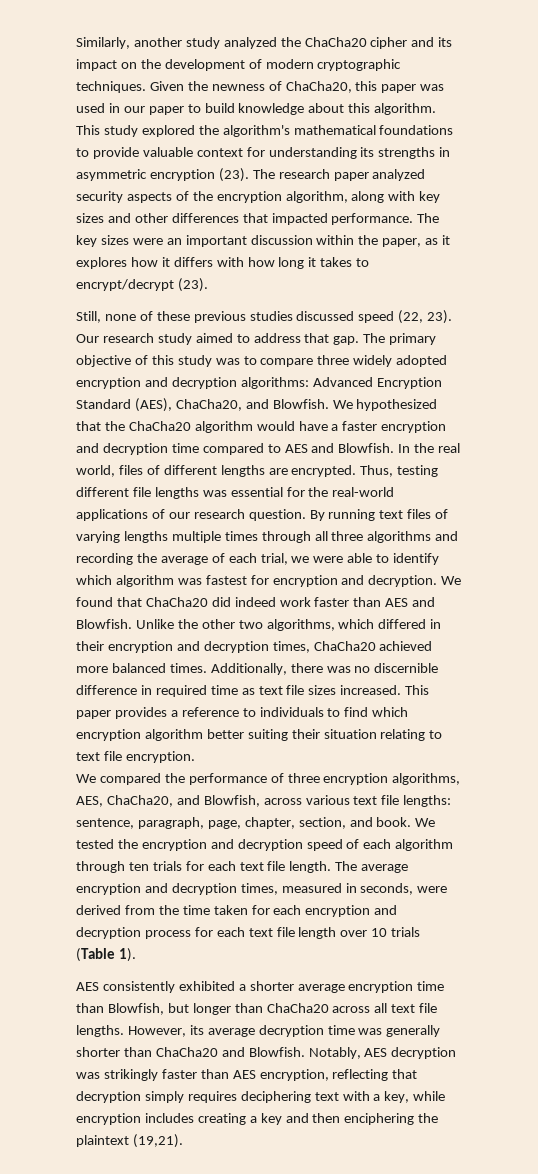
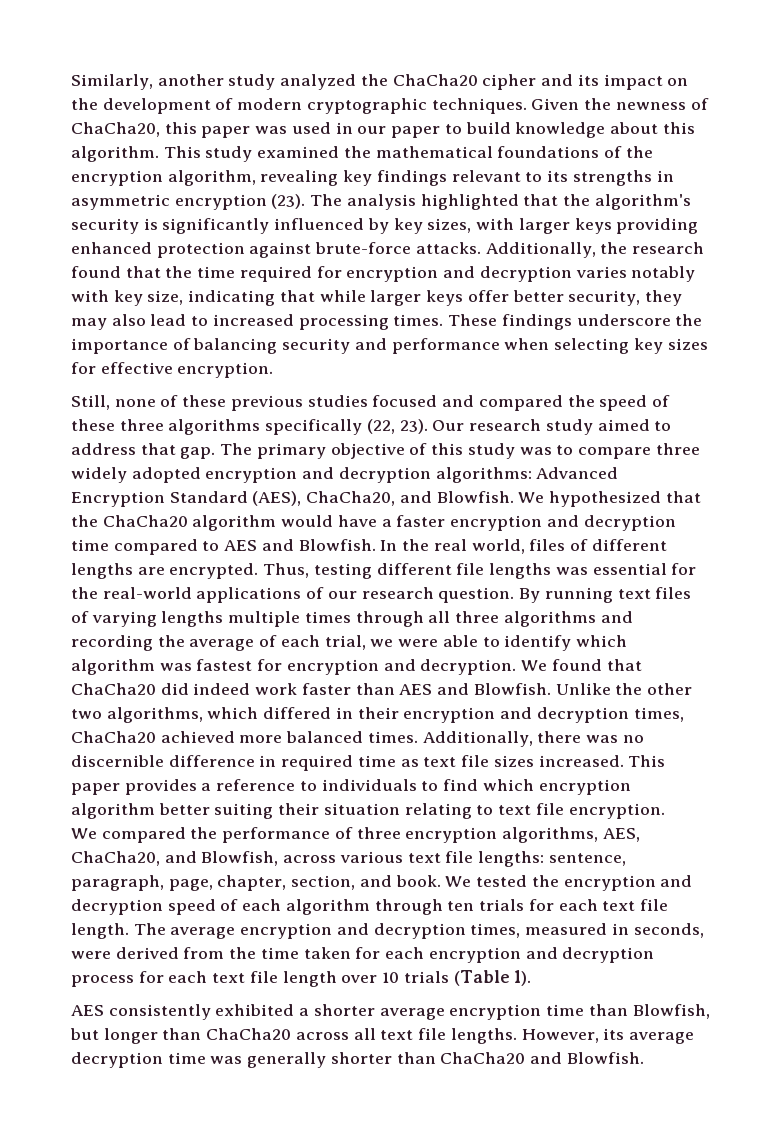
- This study explored the algorithm's mathematical foundations to provide valuable context for understanding its strengths in asymmetric encryption (23).
+ This study examined the mathematical foundations of the encryption algorithm, revealing key findings relevant to its strengths in asymmetric encryption (23).
- The research paper analyzed security aspects of the encryption algorithm, along with key sizes and other differences that impacted performance. The key sizes were an important discussion within the paper, as it explores how it differs with how long it takes to encrypt/decrypt (23).
+ The analysis highlighted that the algorithm's security is significantly influenced by key sizes, with larger keys providing enhanced protection against brute-force attacks. Additionally, the research found that the time required for encryption and decryption varies notably with key size, indicating that while larger keys offer better security, they may also lead to increased processing times. These findings underscore the importance of balancing security and performance when selecting key sizes for effective encryption.
- Still, none of these previous studies discussed speed (22, 23).
+ Still, none of these previous studies focused and compared the speed of these three algorithms specifically (22, 23).
- Notably, AES decryption was strikingly faster than AES encryption, reflecting that decryption simply requires deciphering text with a key, while encryption includes creating a key and then enciphering the plaintext (19,21).

